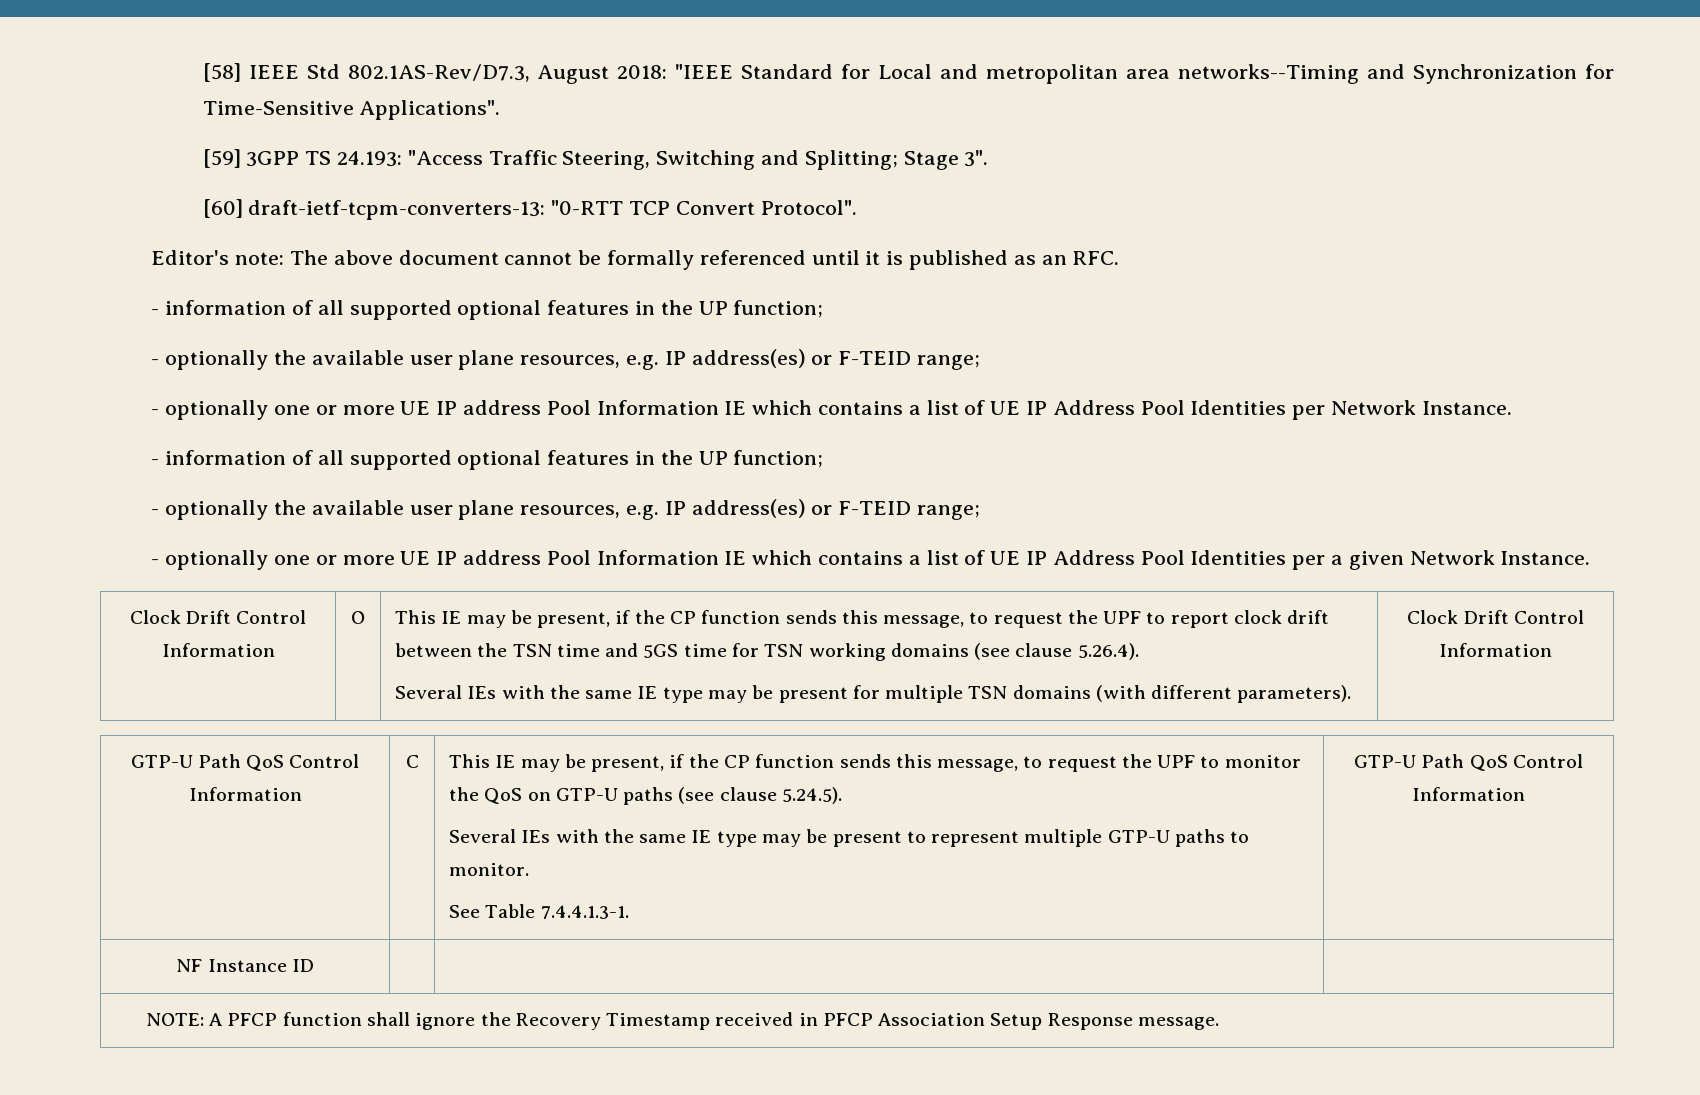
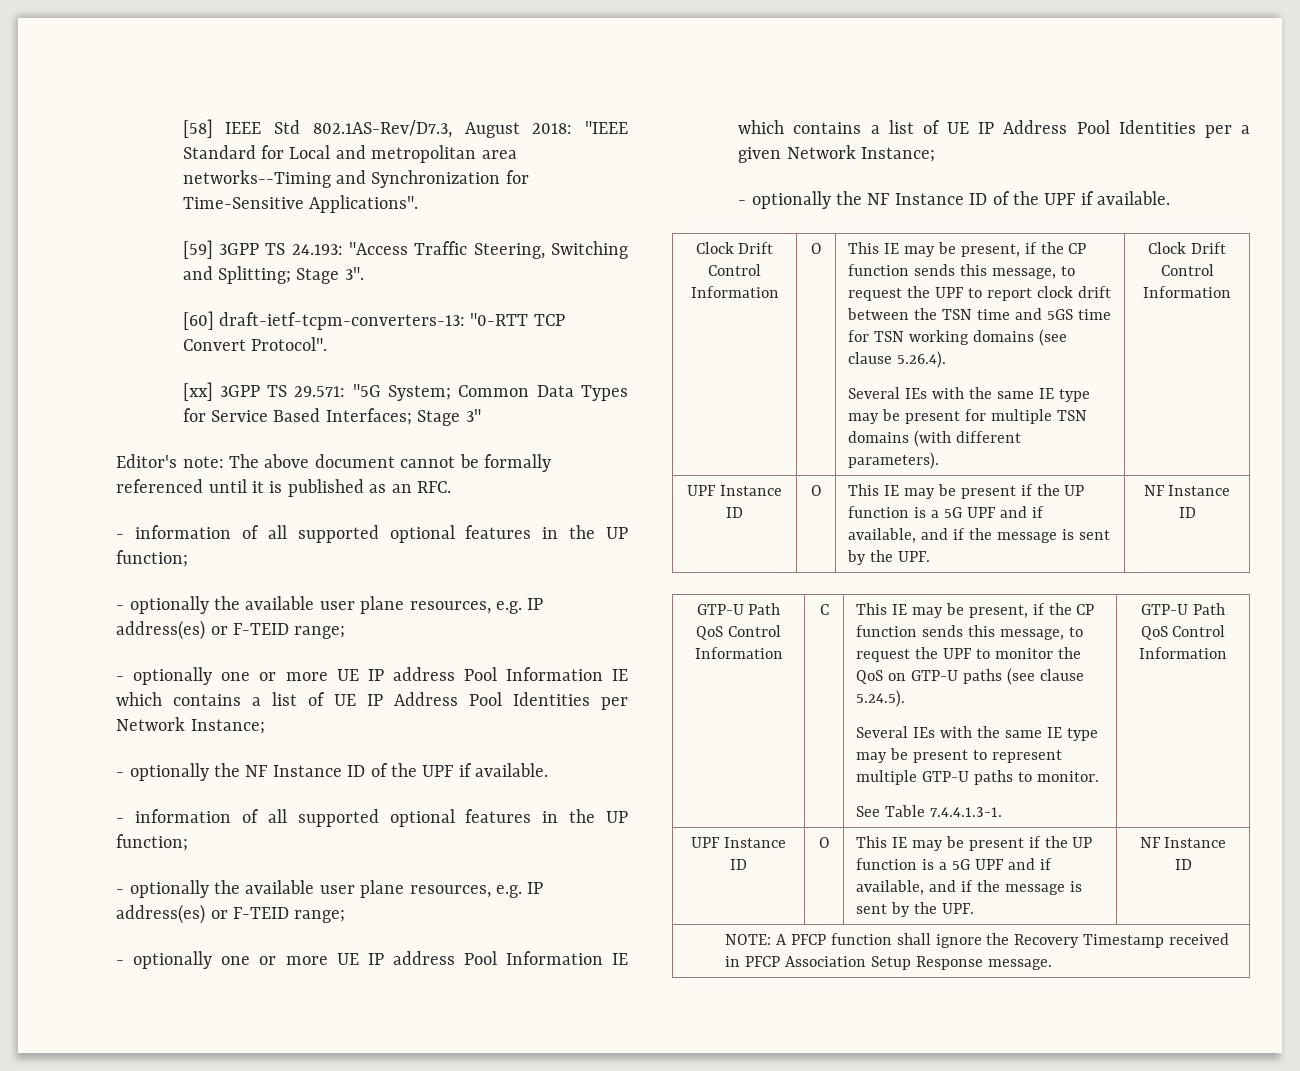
+ [xx] 3GPP TS 29.571: "5G System; Common Data Types for Service Based Interfaces; Stage 3"
- - optionally one or more UE IP address Pool Information IE which contains a list of UE IP Address Pool Identities per Network Instance.
+ - optionally one or more UE IP address Pool Information IE which contains a list of UE IP Address Pool Identities per Network Instance;
+ - optionally the NF Instance ID of the UPF if available.
- - optionally one or more UE IP address Pool Information IE which contains a list of UE IP Address Pool Identities per a given Network Instance.
+ - optionally one or more UE IP address Pool Information IE which contains a list of UE IP Address Pool Identities per a given Network Instance;
+ - optionally the NF Instance ID of the UPF if available.
  Several IEs with the same IE type may be present for multiple TSN domains (with different parameters). | Clock Drift Control Information
+ UPF Instance ID | O | This IE may be present if the UP function is a 5G UPF and if available, and if the message is sent by the UPF. | NF Instance ID
  See Table 7.4.4.1.3-1. | GTP-U Path QoS Control Information
- NF Instance ID | | |
+ UPF Instance ID | O | This IE may be present if the UP function is a 5G UPF and if available, and if the message is sent by the UPF. | NF Instance ID

